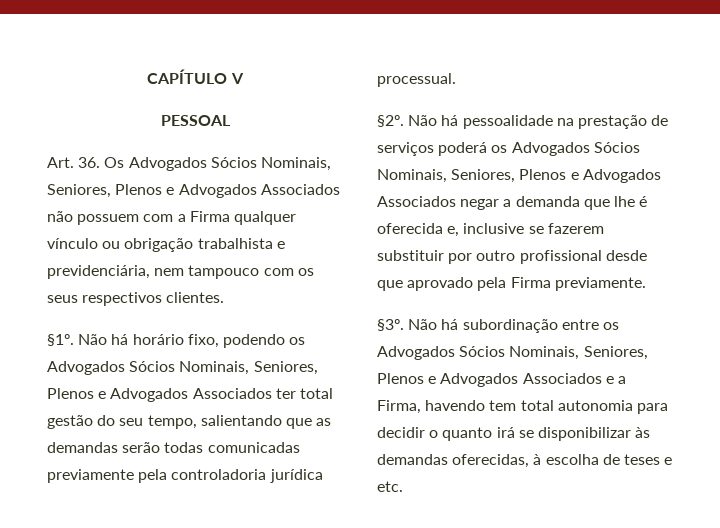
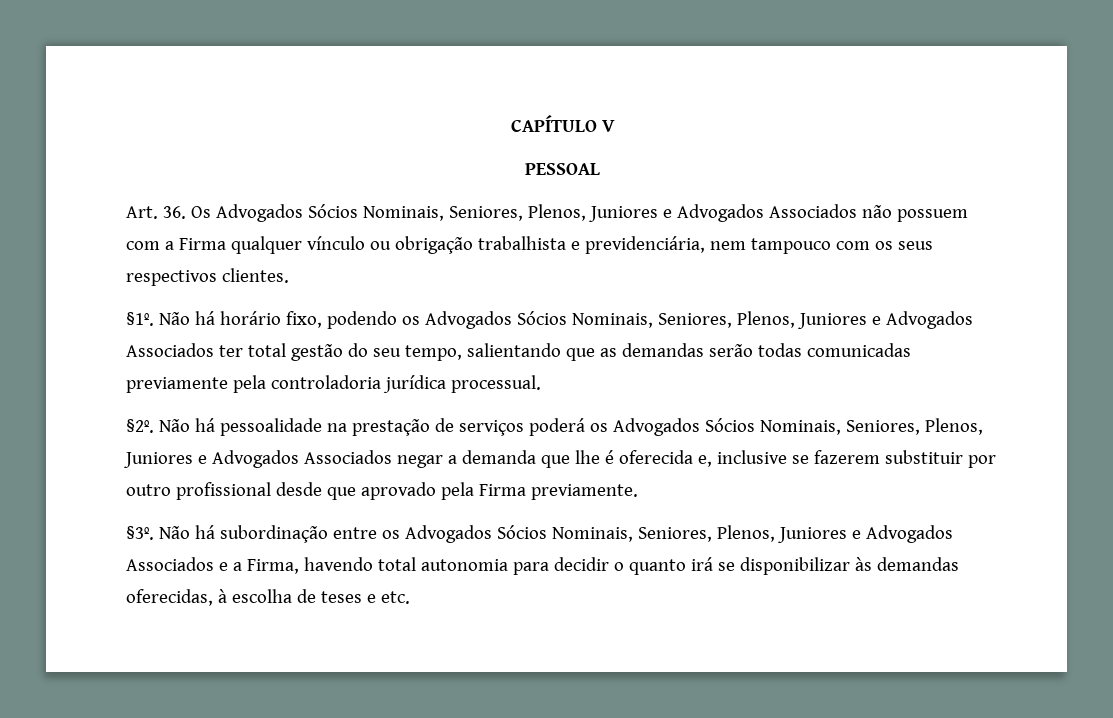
- Art. 36. Os Advogados Sócios Nominais, Seniores, Plenos e Advogados Associados não possuem com a Firma qualquer vínculo ou obrigação trabalhista e previdenciária, nem tampouco com os seus respectivos clientes.
+ Art. 36. Os Advogados Sócios Nominais, Seniores, Plenos, Juniores e Advogados Associados não possuem com a Firma qualquer vínculo ou obrigação trabalhista e previdenciária, nem tampouco com os seus respectivos clientes.
- Não há horário fixo, podendo os Advogados Sócios Nominais, Seniores, Plenos e Advogados Associados ter total gestão do seu tempo, salientando que as demandas serão todas comunicadas previamente pela controladoria jurídica processual.
+ Não há horário fixo, podendo os Advogados Sócios Nominais, Seniores, Plenos, Juniores e Advogados Associados ter total gestão do seu tempo, salientando que as demandas serão todas comunicadas previamente pela controladoria jurídica processual.
- Não há pessoalidade na prestação de serviços poderá os Advogados Sócios Nominais, Seniores, Plenos e Advogados Associados negar a demanda que lhe é oferecida e, inclusive se fazerem substituir por outro profissional desde que aprovado pela Firma previamente.
+ Não há pessoalidade na prestação de serviços poderá os Advogados Sócios Nominais, Seniores, Plenos, Juniores e Advogados Associados negar a demanda que lhe é oferecida e, inclusive se fazerem substituir por outro profissional desde que aprovado pela Firma previamente.
- Não há subordinação entre os Advogados Sócios Nominais, Seniores, Plenos e Advogados Associados e a Firma, havendo tem total autonomia para decidir o quanto irá se disponibilizar às demandas oferecidas, à escolha de teses e etc.
+ Não há subordinação entre os Advogados Sócios Nominais, Seniores, Plenos, Juniores e Advogados Associados e a Firma, havendo total autonomia para decidir o quanto irá se disponibilizar às demandas oferecidas, à escolha de teses e etc.

